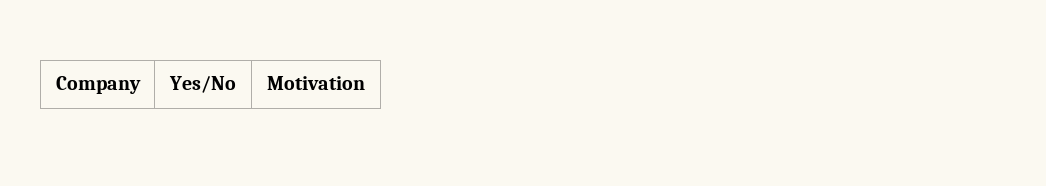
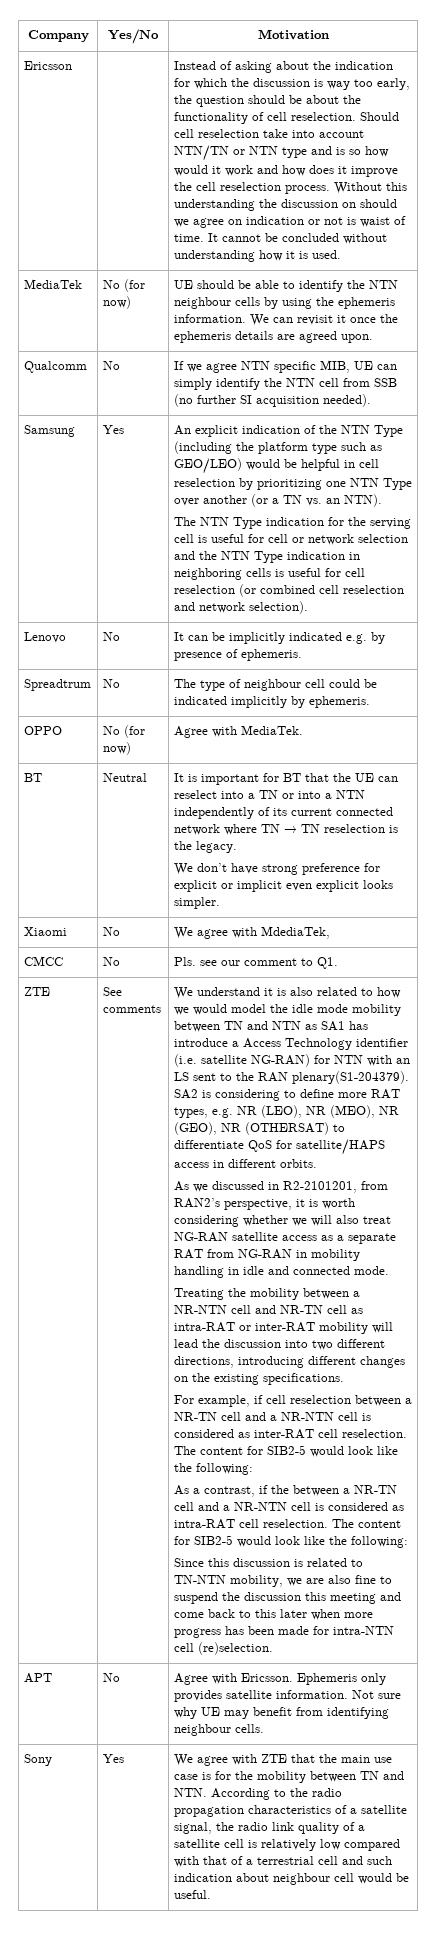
+ Ericsson | | Instead of asking about the indication for which the discussion is way too early, the question should be about the functionality of cell reselection. Should cell reselection take into account NTN/TN or NTN type and is so how would it work and how does it improve the cell reselection process. Without this understanding the discussion on should we agree on indication or not is waist of time. It cannot be concluded without understanding how it is used.
+ MediaTek | No (for now) | UE should be able to identify the NTN neighbour cells by using the ephemeris information. We can revisit it once the ephemeris details are agreed upon.
+ Qualcomm | No | If we agree NTN specific MIB, UE can simply identify the NTN cell from SSB (no further SI acquisition needed).
+ Samsung | Yes | An explicit indication of the NTN Type (including the platform type such as GEO/LEO) would be helpful in cell reselection by prioritizing one NTN Type over another (or a TN vs. an NTN).
+ The NTN Type indication for the serving cell is useful for cell or network selection and the NTN Type indication in neighboring cells is useful for cell reselection (or combined cell reselection and network selection).
+ Lenovo | No | It can be implicitly indicated e.g. by presence of ephemeris.
+ Spreadtrum | No | The type of neighbour cell could be indicated implicitly by ephemeris.
+ OPPO | No (for now) | Agree with MediaTek.
+ BT | Neutral | It is important for BT that the UE can reselect into a TN or into a NTN independently of its current connected network where TN → TN reselection is the legacy.
+ We don’t have strong preference for explicit or implicit even explicit looks simpler.
+ Xiaomi | No | We agree with MdediaTek,
+ CMCC | No | Pls. see our comment to Q1.
+ ZTE | See comments | We understand it is also related to how we would model the idle mode mobility between TN and NTN as SA1 has introduce a Access Technology identifier (i.e. satellite NG-RAN) for NTN with an LS sent to the RAN plenary(S1-204379). SA2 is considering to define more RAT types, e.g. NR (LEO), NR (MEO), NR (GEO), NR (OTHERSAT) to differentiate QoS for satellite/HAPS access in different orbits.
+ As we discussed in R2-2101201, from RAN2’s perspective, it is worth considering whether we will also treat NG-RAN satellite access as a separate RAT from NG-RAN in mobility handling in idle and connected mode.
+ Treating the mobility between a NR-NTN cell and NR-TN cell as intra-RAT or inter-RAT mobility will lead the discussion into two different directions, introducing different changes on the existing specifications.
+ For example, if cell reselection between a NR-TN cell and a NR-NTN cell is considered as inter-RAT cell reselection. The content for SIB2-5 would look like the following:
+ As a contrast, if the between a NR-TN cell and a NR-NTN cell is considered as intra-RAT cell reselection. The content for SIB2-5 would look like the following:
+ Since this discussion is related to TN-NTN mobility, we are also fine to suspend the discussion this meeting and come back to this later when more progress has been made for intra-NTN cell (re)selection.
+ APT | No | Agree with Ericsson. Ephemeris only provides satellite information. Not sure why UE may benefit from identifying neighbour cells.
+ Sony | Yes | We agree with ZTE that the main use case is for the mobility between TN and NTN. According to the radio propagation characteristics of a satellite signal, the radio link quality of a satellite cell is relatively low compared with that of a terrestrial cell and such indication about neighbour cell would be useful.

